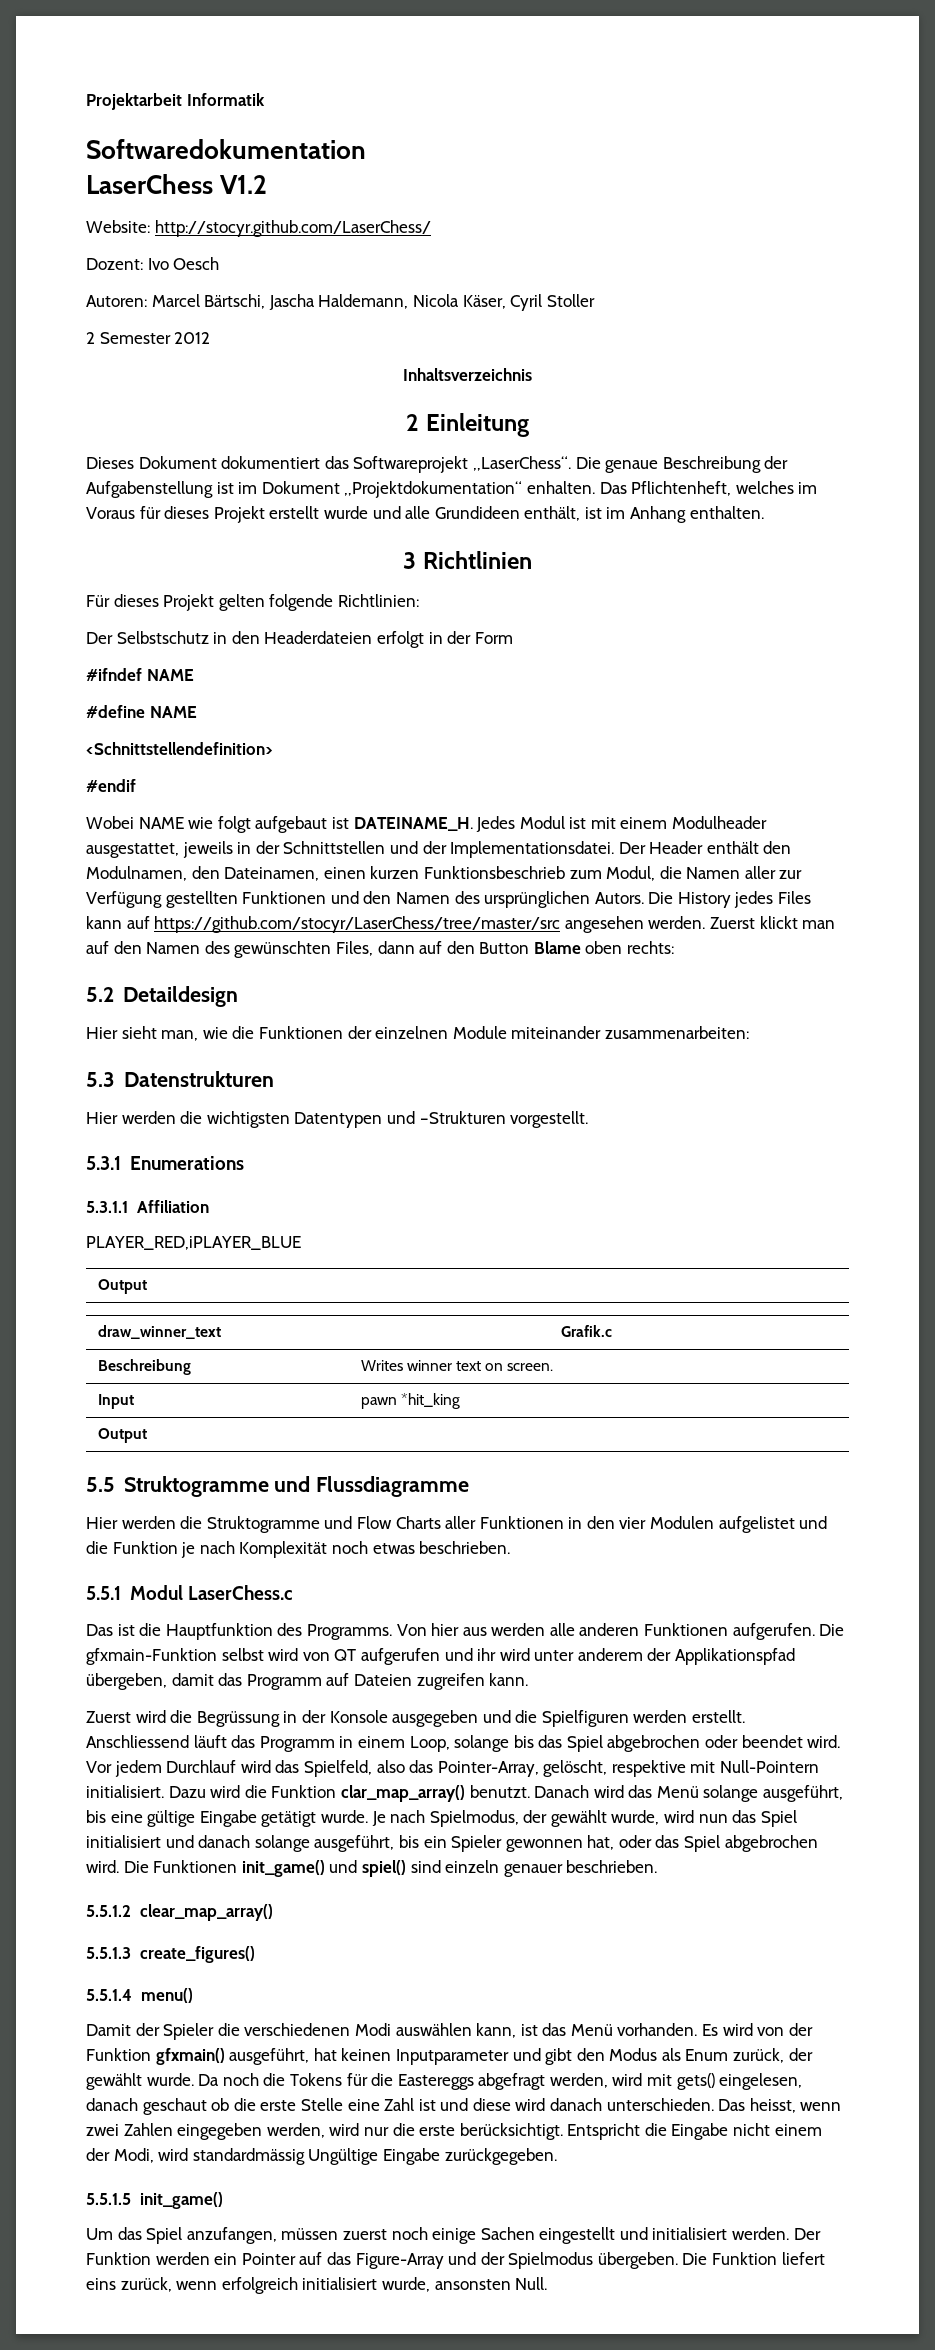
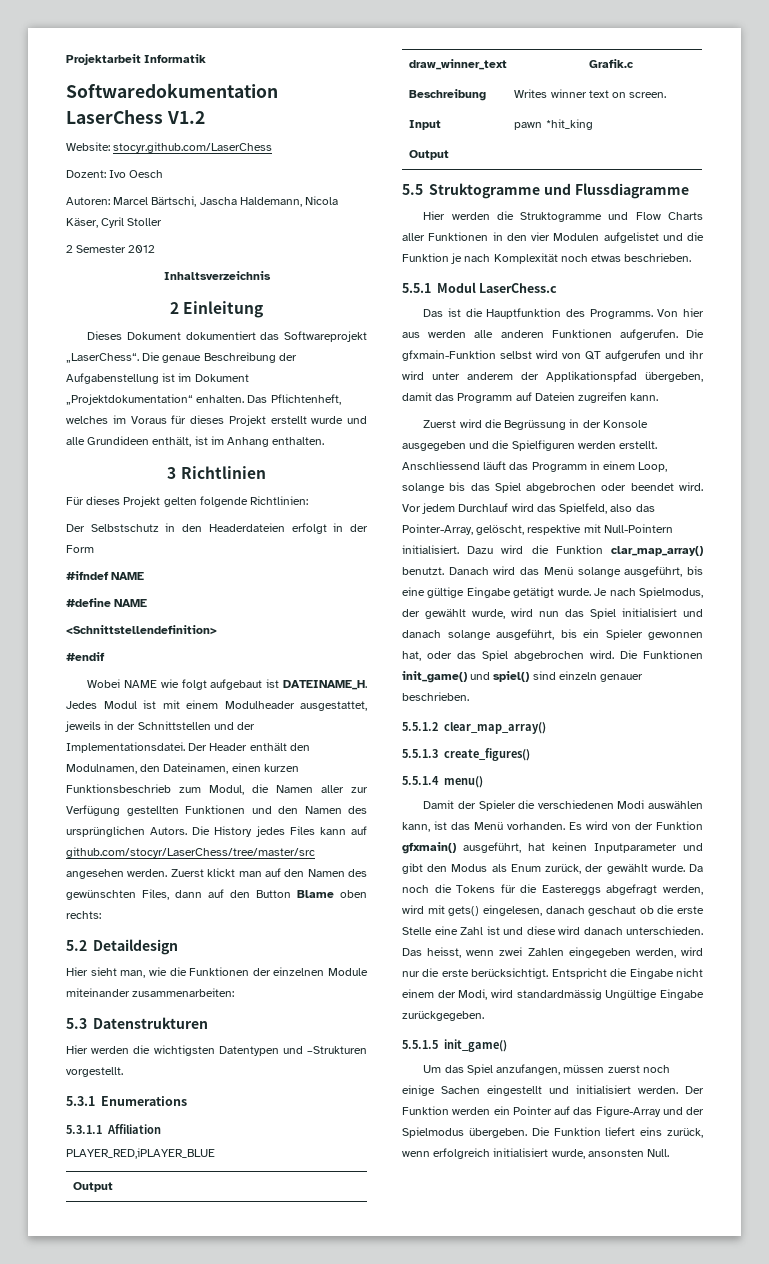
- Website: http://stocyr.github.com/LaserChess/
+ Website: stocyr.github.com/LaserChess
- Die History jedes Files kann auf https://github.com/stocyr/LaserChess/tree/master/src angesehen werden.
+ Die History jedes Files kann auf github.com/stocyr/LaserChess/tree/master/src angesehen werden.

